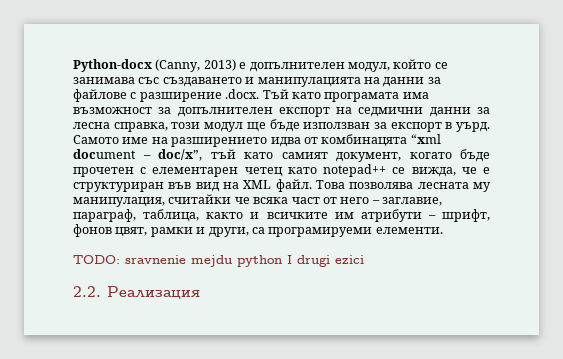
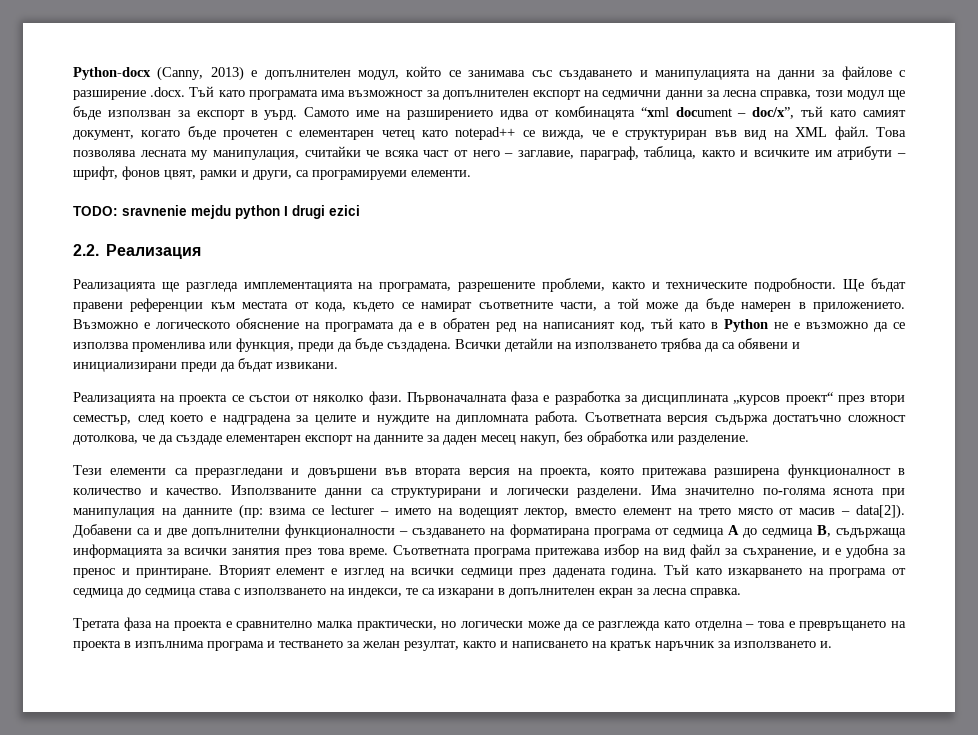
+ Реализацията ще разгледа имплементацията на програмата, разрешените проблеми, както и техническите подробности. Ще бъдат правени референции към местата от кода, където се намират съответните части, а той може да бъде намерен в приложението. Възможно е логическото обяснение на програмата да е в обратен ред на написаният код, тъй като в Python не е възможно да се използва променлива или функция, преди да бъде създадена. Всички детайли на използването трябва да са обявени и инициализирани преди да бъдат извикани.
+ Реализацията на проекта се състои от няколко фази. Първоначалната фаза е разработка за дисциплината „курсов проект“ през втори семестър, след което е надградена за целите и нуждите на дипломната работа. Съответната версия съдържа достатъчно сложност дотолкова, че да създаде елементарен експорт на данните за даден месец накуп, без обработка или разделение.
+ Тези елементи са преразгледани и довършени във втората версия на проекта, която притежава разширена функционалност в количество и качество. Използваните данни са структурирани и логически разделени. Има значително по-голяма яснота при манипулация на данните (пр: взима се lecturer – името на водещият лектор, вместо елемент на трето място от масив – data[2]). Добавени са и две допълнителни функционалности – създаването на форматирана програма от седмица А до седмица B, съдържаща информацията за всички занятия през това време. Съответната програма притежава избор на вид файл за съхранение, и е удобна за пренос и принтиране. Вторият елемент е изглед на всички седмици през дадената година. Тъй като изкарването на програма от седмица до седмица става с използването на индекси, те са изкарани в допълнителен екран за лесна справка.
+ Третата фаза на проекта е сравнително малка практически, но логически може да се разглежда като отделна – това е превръщането на проекта в изпълнима програма и тестването за желан резултат, както и написването на кратък наръчник за използването и.

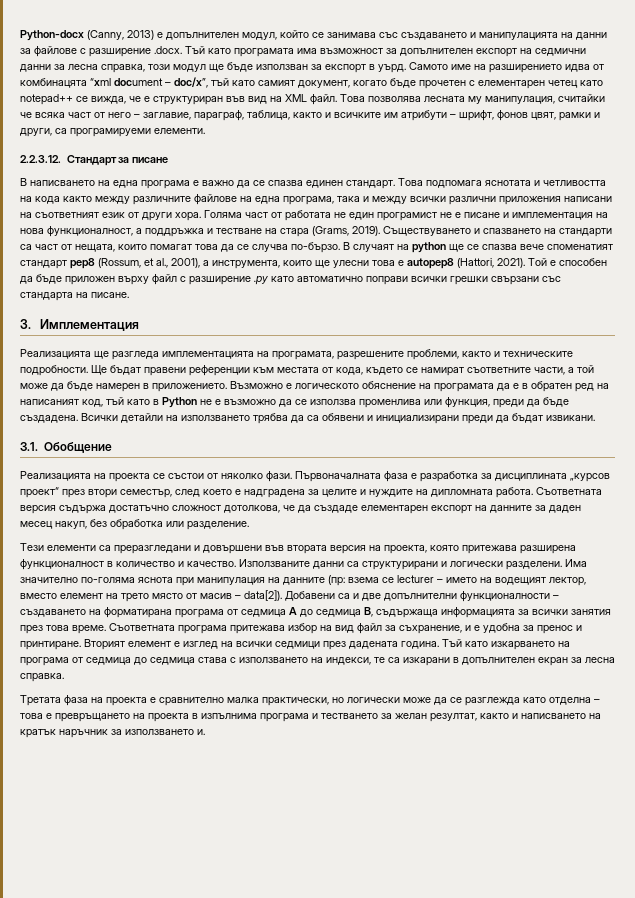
- TODO: sravnenie mejdu python I drugi ezici
- 2.2. Реализация
+ 2.2.3.12. Стандарт за писане
+ В написването на една програма е важно да се спазва единен стандарт. Това подпомага яснотата и четливостта на кода както между различните файлове на една програма, така и между всички различни приложения написани на съответният език от други хора. Голяма част от работата не един програмист не е писане и имплементация на нова функционалност, а поддръжка и тестване на стара (Grams, 2019). Съществуването и спазването на стандарти са част от нещата, които помагат това да се случва по-бързо. В случаят на python ще се спазва вече споменатият стандарт pep8 (Rossum, et al., 2001), а инструмента, които ще улесни това е autopep8 (Hattori, 2021). Той е способен да бъде приложен върху файл с разширение .py като автоматично поправи всички грешки свързани със стандарта на писане.
+ 3. Имплементация
+ 3.1. Обобщение
- Има значително по-голяма яснота при манипулация на данните (пр: взима се lecturer – името на водещият лектор, вместо елемент на трето място от масив – data[2]).
+ Има значително по-голяма яснота при манипулация на данните (пр: взема се lecturer – името на водещият лектор, вместо елемент на трето място от масив – data[2]).

